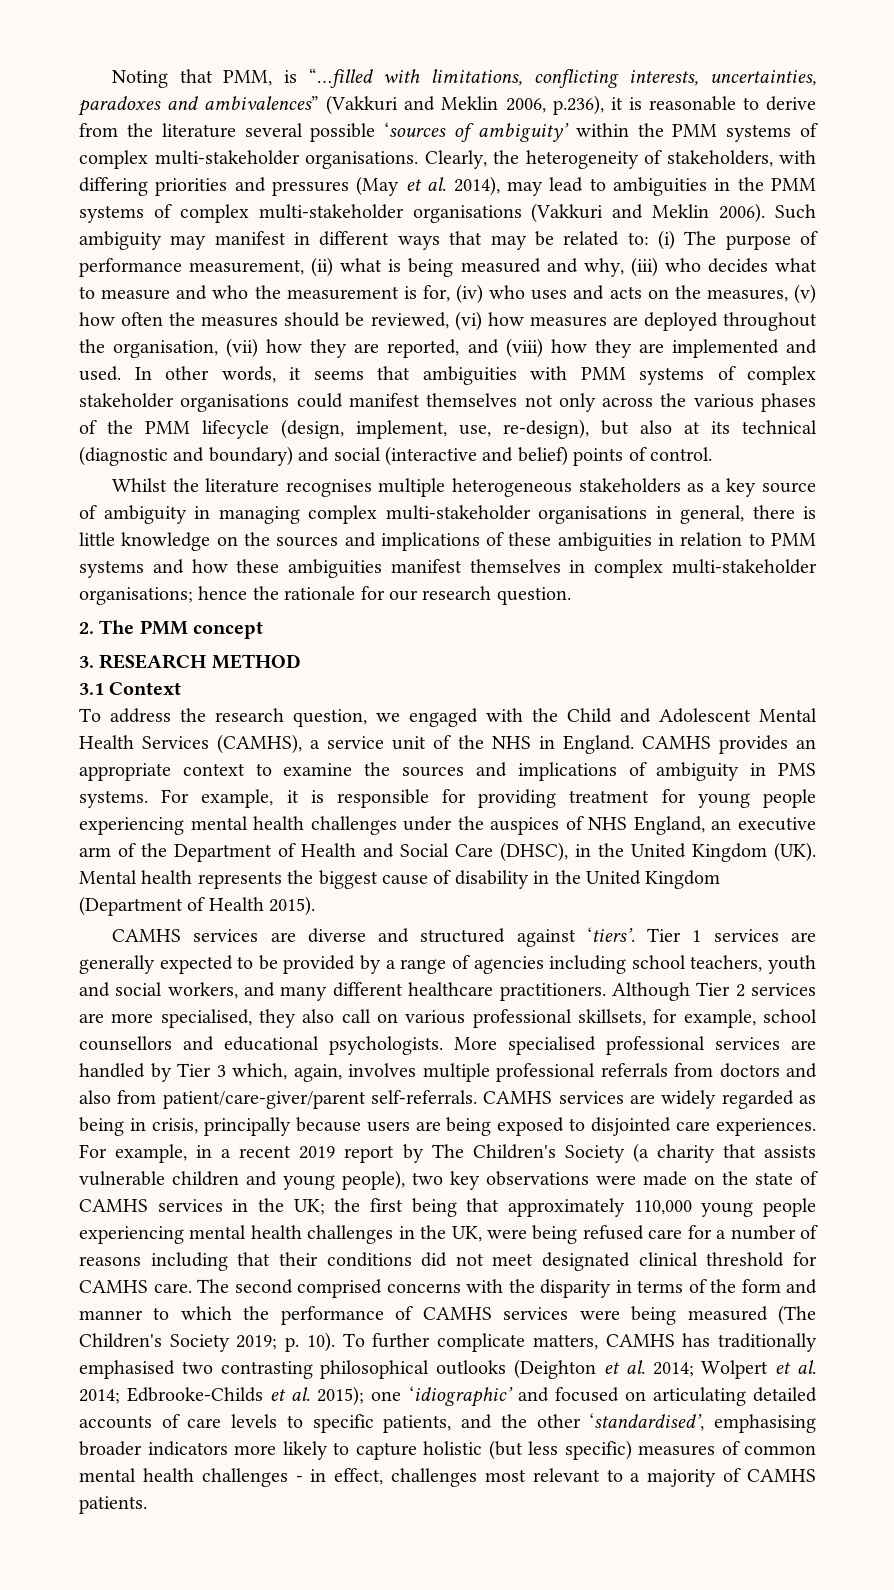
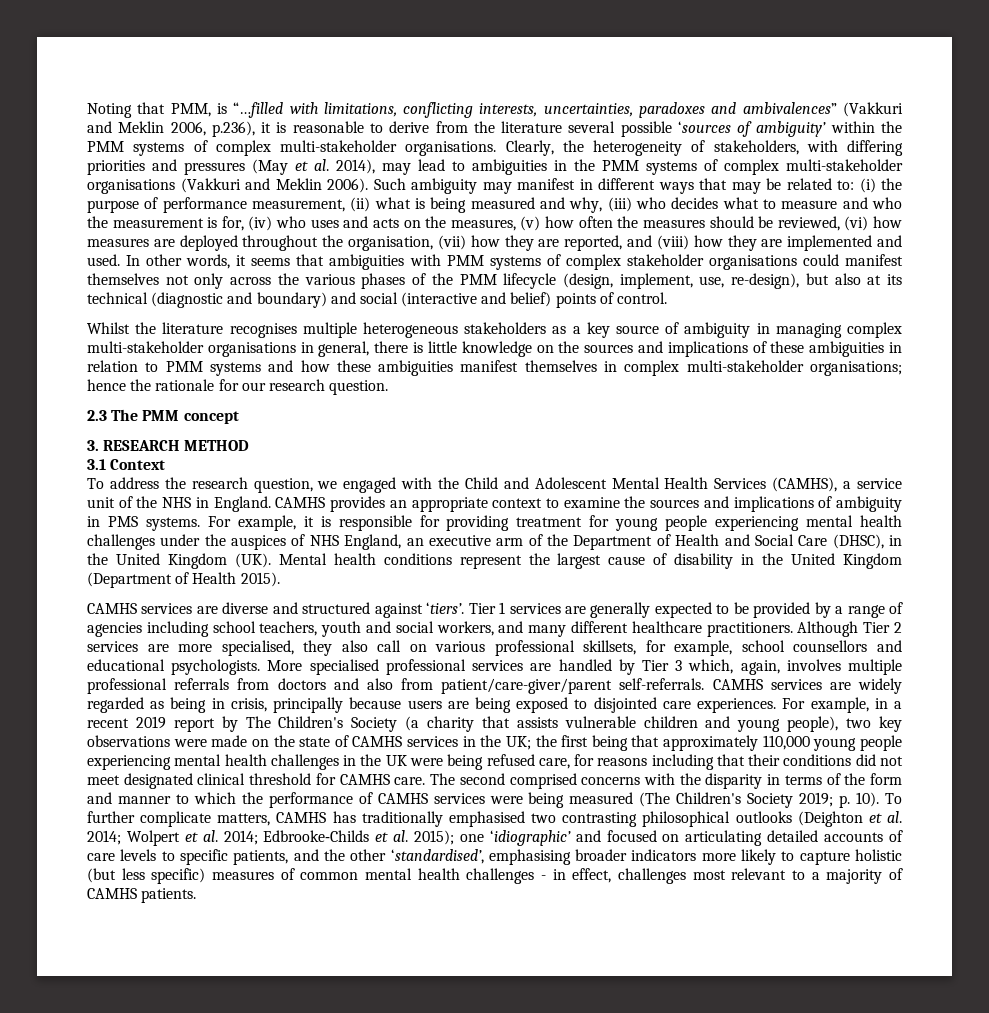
- (i) The purpose of performance measurement, (ii) what is being measured and why, (iii) who decides what to measure and who the measurement is for, (iv) who uses and acts on the measures, (v) how often the measures should be reviewed, (vi) how measures are deployed throughout the organisation, (vii) how they are reported, and (viii) how they are implemented and used.
+ (i) the purpose of performance measurement, (ii) what is being measured and why, (iii) who decides what to measure and who the measurement is for, (iv) who uses and acts on the measures, (v) how often the measures should be reviewed, (vi) how measures are deployed throughout the organisation, (vii) how they are reported, and (viii) how they are implemented and used.
- 2. The PMM concept
+ 2.3 The PMM concept
- For example, it is responsible for providing treatment for young people experiencing mental health challenges under the auspices of NHS England, an executive arm of the Department of Health and Social Care (DHSC), in the United Kingdom (UK). Mental health represents the biggest cause of disability in the United Kingdom (Department of Health 2015).
+ For example, it is responsible for providing treatment for young people experiencing mental health challenges under the auspices of NHS England, an executive arm of the Department of Health and Social Care (DHSC), in the United Kingdom (UK). Mental health conditions represent the largest cause of disability in the United Kingdom (Department of Health 2015).
- the first being that approximately 110,000 young people experiencing mental health challenges in the UK, were being refused care for a number of reasons including that their conditions did not meet designated clinical threshold for CAMHS care.
+ the first being that approximately 110,000 young people experiencing mental health challenges in the UK were being refused care, for reasons including that their conditions did not meet designated clinical threshold for CAMHS care.

